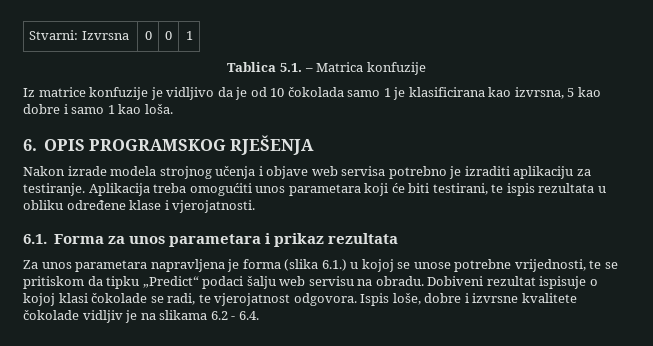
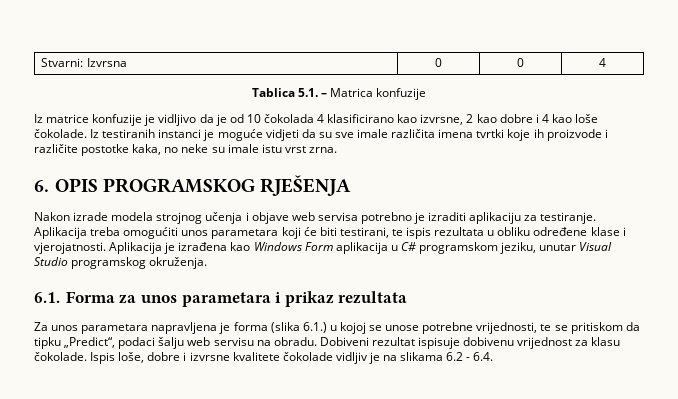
- Stvarni: Izvrsna | 0 | 0 | 1
+ Stvarni: Izvrsna | 0 | 0 | 4
- Iz matrice konfuzije je vidljivo da je od 10 čokolada samo 1 je klasificirana kao izvrsna, 5 kao dobre i samo 1 kao loša.
+ Iz matrice konfuzije je vidljivo da je od 10 čokolada 4 klasificirano kao izvrsne, 2 kao dobre i 4 kao loše čokolade. Iz testiranih instanci je moguće vidjeti da su sve imale različita imena tvrtki koje ih proizvode i različite postotke kaka, no neke su imale istu vrst zrna.
+ Aplikacija je izrađena kao Windows Form aplikacija u C# programskom jeziku, unutar Visual Studio programskog okruženja.
- Za unos parametara napravljena je forma (slika 6.1.) u kojoj se unose potrebne vrijednosti, te se pritiskom da tipku „Predict“ podaci šalju web servisu na obradu.
+ Za unos parametara napravljena je forma (slika 6.1.) u kojoj se unose potrebne vrijednosti, te se pritiskom da tipku „Predict“, podaci šalju web servisu na obradu.
- Dobiveni rezultat ispisuje o kojoj klasi čokolade se radi, te vjerojatnost odgovora.
+ Dobiveni rezultat ispisuje dobivenu vrijednost za klasu čokolade.

